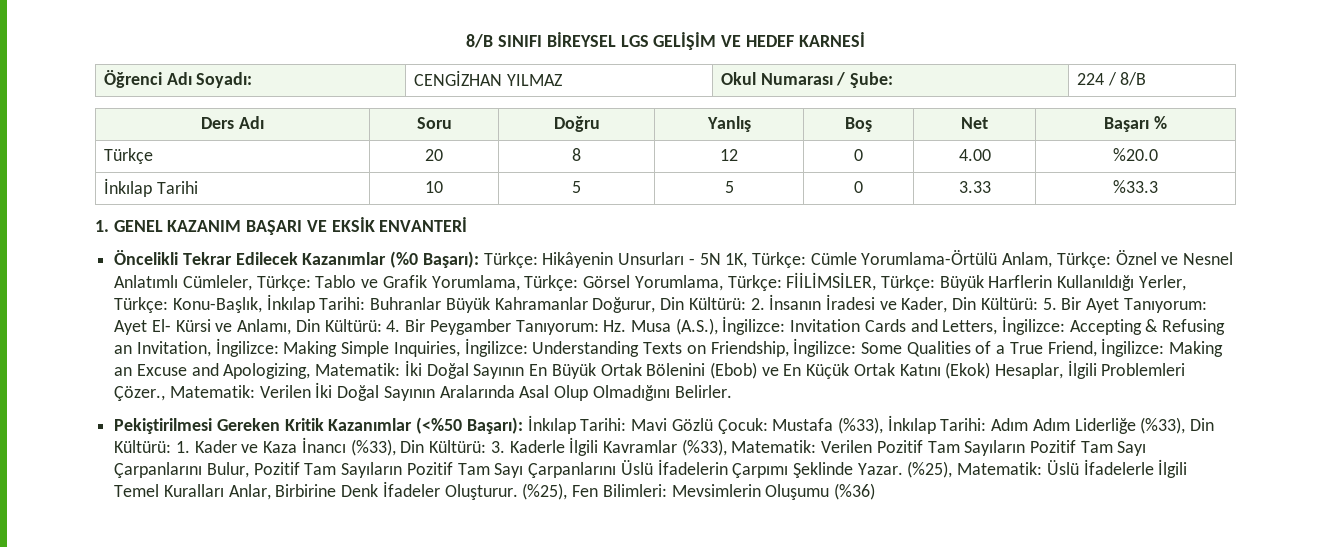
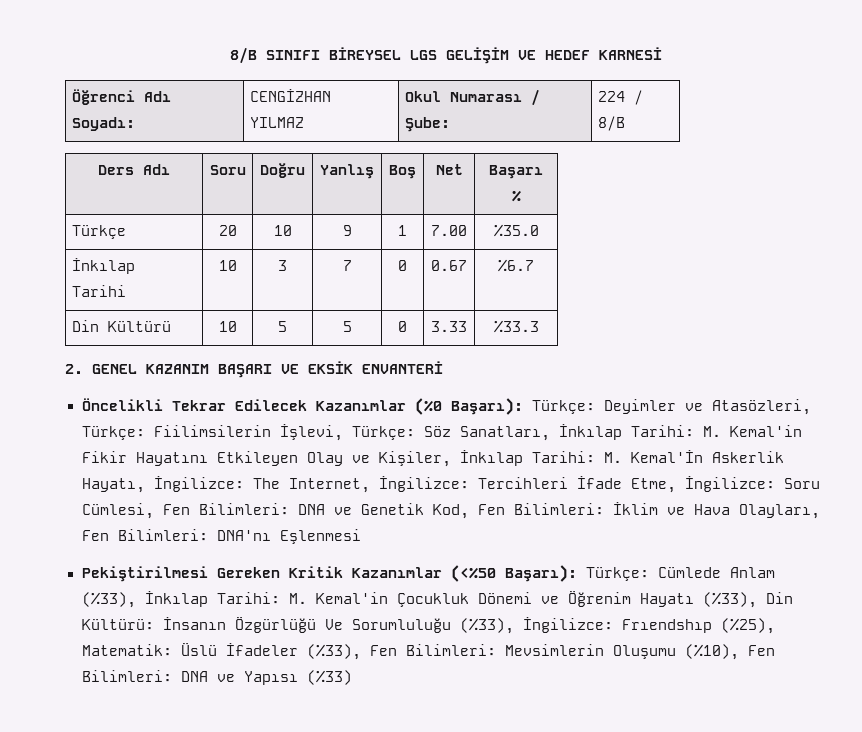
- Türkçe | 20 | 8 | 12 | 0 | 4.00 | %20.0
- İnkılap Tarihi | 10 | 5 | 5 | 0 | 3.33 | %33.3
+ Türkçe | 20 | 10 | 9 | 1 | 7.00 | %35.0
+ İnkılap Tarihi | 10 | 3 | 7 | 0 | 0.67 | %6.7
+ Din Kültürü | 10 | 5 | 5 | 0 | 3.33 | %33.3
- 1. GENEL KAZANIM BAŞARI VE EKSİK ENVANTERİ
+ 2. GENEL KAZANIM BAŞARI VE EKSİK ENVANTERİ
- Öncelikli Tekrar Edilecek Kazanımlar (%0 Başarı): Türkçe: Hikâyenin Unsurları - 5N 1K, Türkçe: Cümle Yorumlama-Örtülü Anlam, Türkçe: Öznel ve Nesnel Anlatımlı Cümleler, Türkçe: Tablo ve Grafik Yorumlama, Türkçe: Görsel Yorumlama, Türkçe: FİİLİMSİLER, Türkçe: Büyük Harflerin Kullanıldığı Yerler, Türkçe: Konu-Başlık, İnkılap Tarihi: Buhranlar Büyük Kahramanlar Doğurur, Din Kültürü: 2. İnsanın İradesi ve Kader, Din Kültürü: 5. Bir Ayet Tanıyorum: Ayet El- Kürsi ve Anlamı, Din Kültürü: 4. Bir Peygamber Tanıyorum: Hz. Musa (A.S.), İngilizce: Invitation Cards and Letters, İngilizce: Accepting & Refusing an Invitation, İngilizce: Making Simple Inquiries, İngilizce: Understanding Texts on Friendship, İngilizce: Some Qualities of a True Friend, İngilizce: Making an Excuse and Apologizing, Matematik: İki Doğal Sayının En Büyük Ortak Bölenini (Ebob) ve En Küçük Ortak Katını (Ekok) Hesaplar, İlgili Problemleri Çözer., Matematik: Verilen İki Doğal Sayının Aralarında Asal Olup Olmadığını Belirler.
+ Öncelikli Tekrar Edilecek Kazanımlar (%0 Başarı): Türkçe: Deyimler ve Atasözleri, Türkçe: Fiilimsilerin İşlevi, Türkçe: Söz Sanatları, İnkılap Tarihi: M. Kemal'in Fikir Hayatını Etkileyen Olay ve Kişiler, İnkılap Tarihi: M. Kemal'İn Askerlik Hayatı, İngilizce: The Internet, İngilizce: Tercihleri İfade Etme, İngilizce: Soru Cümlesi, Fen Bilimleri: DNA ve Genetik Kod, Fen Bilimleri: İklim ve Hava Olayları, Fen Bilimleri: DNA'nı Eşlenmesi
- Pekiştirilmesi Gereken Kritik Kazanımlar (<%50 Başarı): İnkılap Tarihi: Mavi Gözlü Çocuk: Mustafa (%33), İnkılap Tarihi: Adım Adım Liderliğe (%33), Din Kültürü: 1. Kader ve Kaza İnancı (%33), Din Kültürü: 3. Kaderle İlgili Kavramlar (%33), Matematik: Verilen Pozitif Tam Sayıların Pozitif Tam Sayı Çarpanlarını Bulur, Pozitif Tam Sayıların Pozitif Tam Sayı Çarpanlarını Üslü İfadelerin Çarpımı Şeklinde Yazar. (%25), Matematik: Üslü İfadelerle İlgili Temel Kuralları Anlar, Birbirine Denk İfadeler Oluşturur. (%25), Fen Bilimleri: Mevsimlerin Oluşumu (%36)
+ Pekiştirilmesi Gereken Kritik Kazanımlar (<%50 Başarı): Türkçe: Cümlede Anlam (%33), İnkılap Tarihi: M. Kemal'in Çocukluk Dönemi ve Öğrenim Hayatı (%33), Din Kültürü: İnsanın Özgürlüğü Ve Sorumluluğu (%33), İngilizce: Frıendshıp (%25), Matematik: Üslü İfadeler (%33), Fen Bilimleri: Mevsimlerin Oluşumu (%10), Fen Bilimleri: DNA ve Yapısı (%33)

